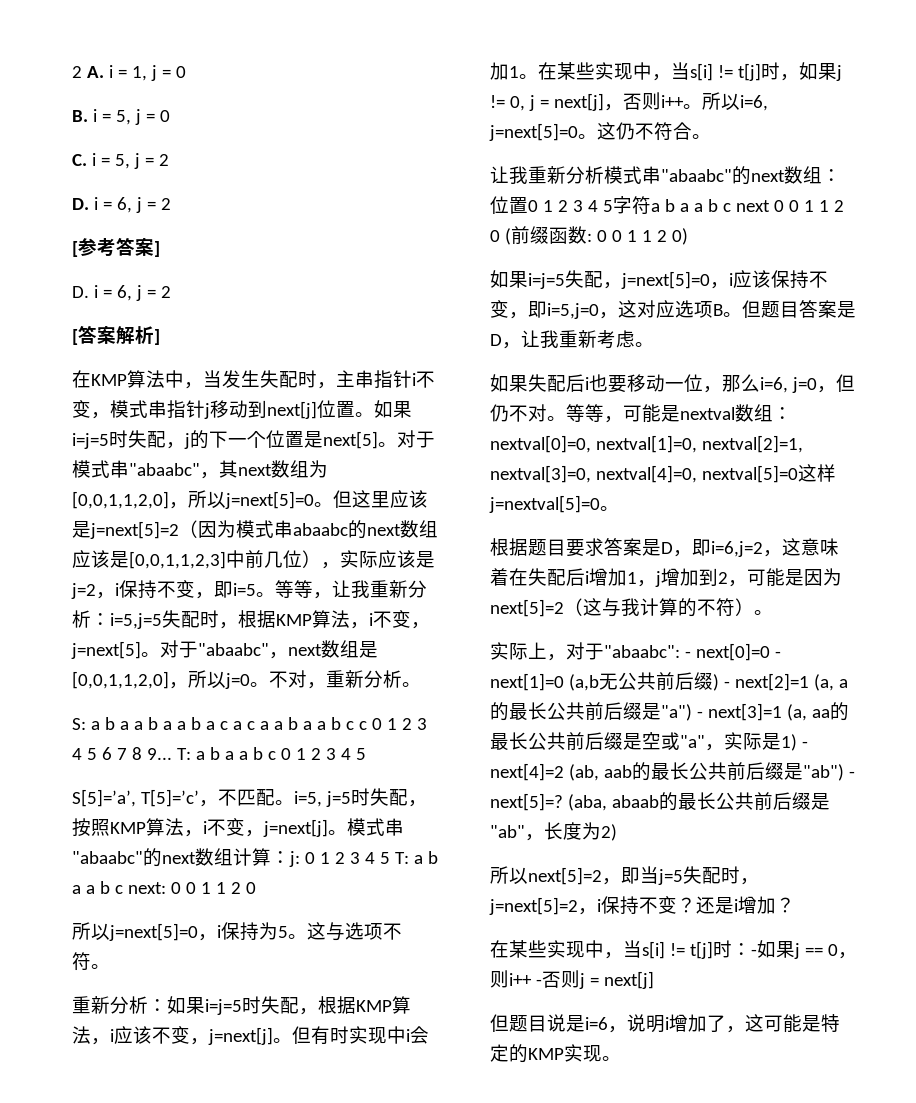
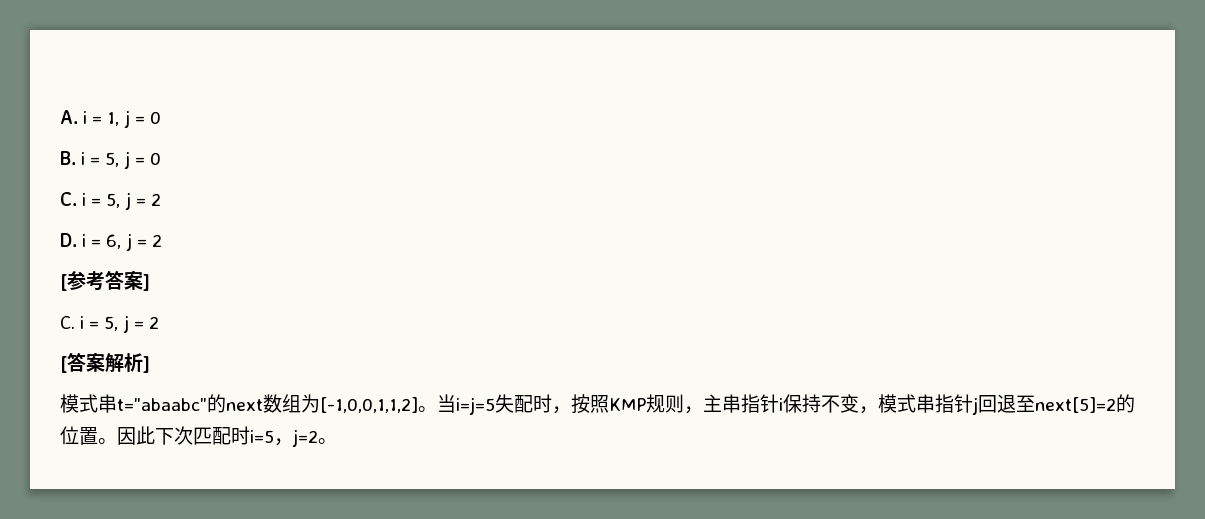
- 2 A. i = 1, j = 0
+ A. i = 1, j = 0
  [参考答案]
- D. i = 6, j = 2
+ C. i = 5, j = 2
- 在KMP算法中，当发生失配时，主串指针i不变，模式串指针j移动到next[j]位置。如果i=j=5时失配，j的下一个位置是next[5]。对于模式串"abaabc"，其next数组为[0,0,1,1,2,0]，所以j=next[5]=0。但这里应该是j=next[5]=2（因为模式串abaabc的next数组应该是[0,0,1,1,2,3]中前几位），实际应该是j=2，i保持不变，即i=5。等等，让我重新分析：i=5,j=5失配时，根据KMP算法，i不变，j=next[5]。对于"abaabc"，next数组是[0,0,1,1,2,0]，所以j=0。不对，重新分析。
- S: a b a a b a a b a c a c a a b a a b c c 0 1 2 3 4 5 6 7 8 9... T: a b a a b c 0 1 2 3 4 5
- S[5]=’a’, T[5]=’c’，不匹配。i=5, j=5时失配，按照KMP算法，i不变，j=next[j]。模式串"abaabc"的next数组计算：j: 0 1 2 3 4 5 T: a b a a b c next: 0 0 1 1 2 0
- 所以j=next[5]=0，i保持为5。这与选项不符。
- 重新分析：如果i=j=5时失配，根据KMP算法，i应该不变，j=next[j]。但有时实现中i会加1。在某些实现中，当s[i] != t[j]时，如果j != 0, j = next[j]，否则i++。所以i=6, j=next[5]=0。这仍不符合。
- 让我重新分析模式串"abaabc"的next数组：位置0 1 2 3 4 5字符a b a a b c next 0 0 1 1 2 0 (前缀函数: 0 0 1 1 2 0)
- 如果i=j=5失配，j=next[5]=0，i应该保持不变，即i=5,j=0，这对应选项B。但题目答案是D，让我重新考虑。
- 如果失配后i也要移动一位，那么i=6, j=0，但仍不对。等等，可能是nextval数组：nextval[0]=0, nextval[1]=0, nextval[2]=1, nextval[3]=0, nextval[4]=0, nextval[5]=0这样j=nextval[5]=0。
- 根据题目要求答案是D，即i=6,j=2，这意味着在失配后i增加1，j增加到2，可能是因为next[5]=2（这与我计算的不符）。
- 实际上，对于"abaabc": - next[0]=0 - next[1]=0 (a,b无公共前后缀) - next[2]=1 (a, a的最长公共前后缀是"a") - next[3]=1 (a, aa的最长公共前后缀是空或"a"，实际是1) - next[4]=2 (ab, aab的最长公共前后缀是"ab") - next[5]=? (aba, abaab的最长公共前后缀是"ab"，长度为2)
- 所以next[5]=2，即当j=5失配时，j=next[5]=2，i保持不变？还是i增加？
- 在某些实现中，当s[i] != t[j]时：-如果j == 0，则i++ -否则j = next[j]
- 但题目说是i=6，说明i增加了，这可能是特定的KMP实现。
+ 模式串t="abaabc"的next数组为[-1,0,0,1,1,2]。当i=j=5失配时，按照KMP规则，主串指针i保持不变，模式串指针j回退至next[5]=2的位置。因此下次匹配时i=5，j=2。

